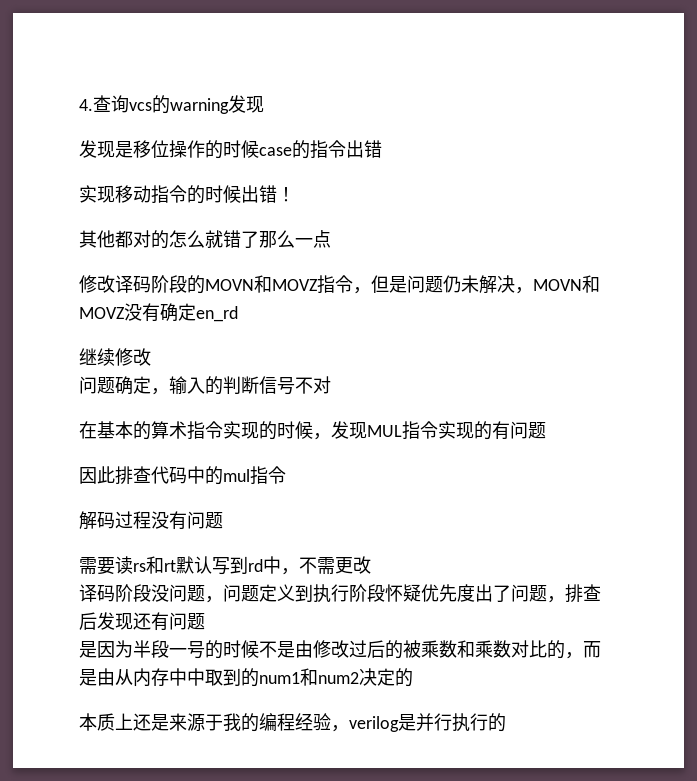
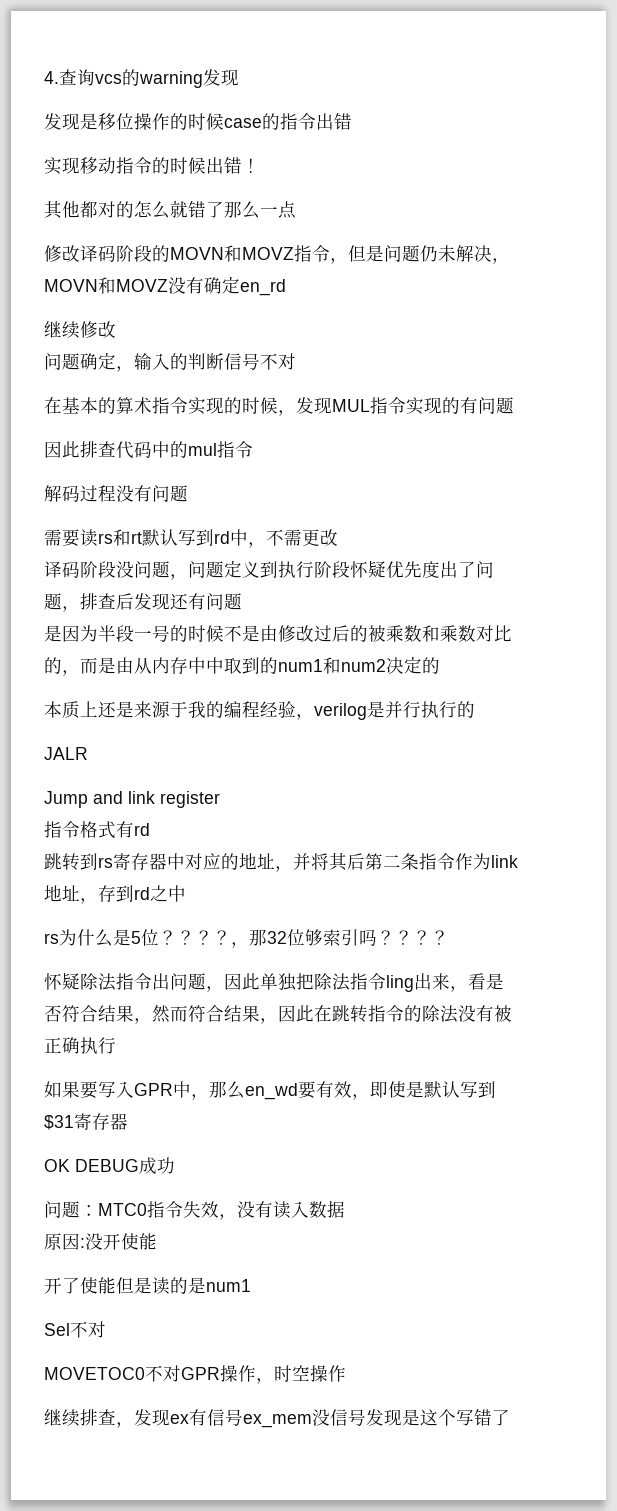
+ JALR
+ Jump and link register
+ 指令格式有rd
+ 跳转到rs寄存器中对应的地址，并将其后第二条指令作为link地址，存到rd之中
+ rs为什么是5位？？？？，那32位够索引吗？？？？
+ 怀疑除法指令出问题，因此单独把除法指令ling出来，看是否符合结果，然而符合结果，因此在跳转指令的除法没有被正确执行
+ 如果要写入GPR中，那么en_wd要有效，即使是默认写到$31寄存器
+ OK DEBUG成功
+ 问题：MTC0指令失效，没有读入数据
+ 原因:没开使能
+ 开了使能但是读的是num1
+ Sel不对
+ MOVETOC0不对GPR操作，时空操作
+ 继续排查，发现ex有信号ex_mem没信号发现是这个写错了

